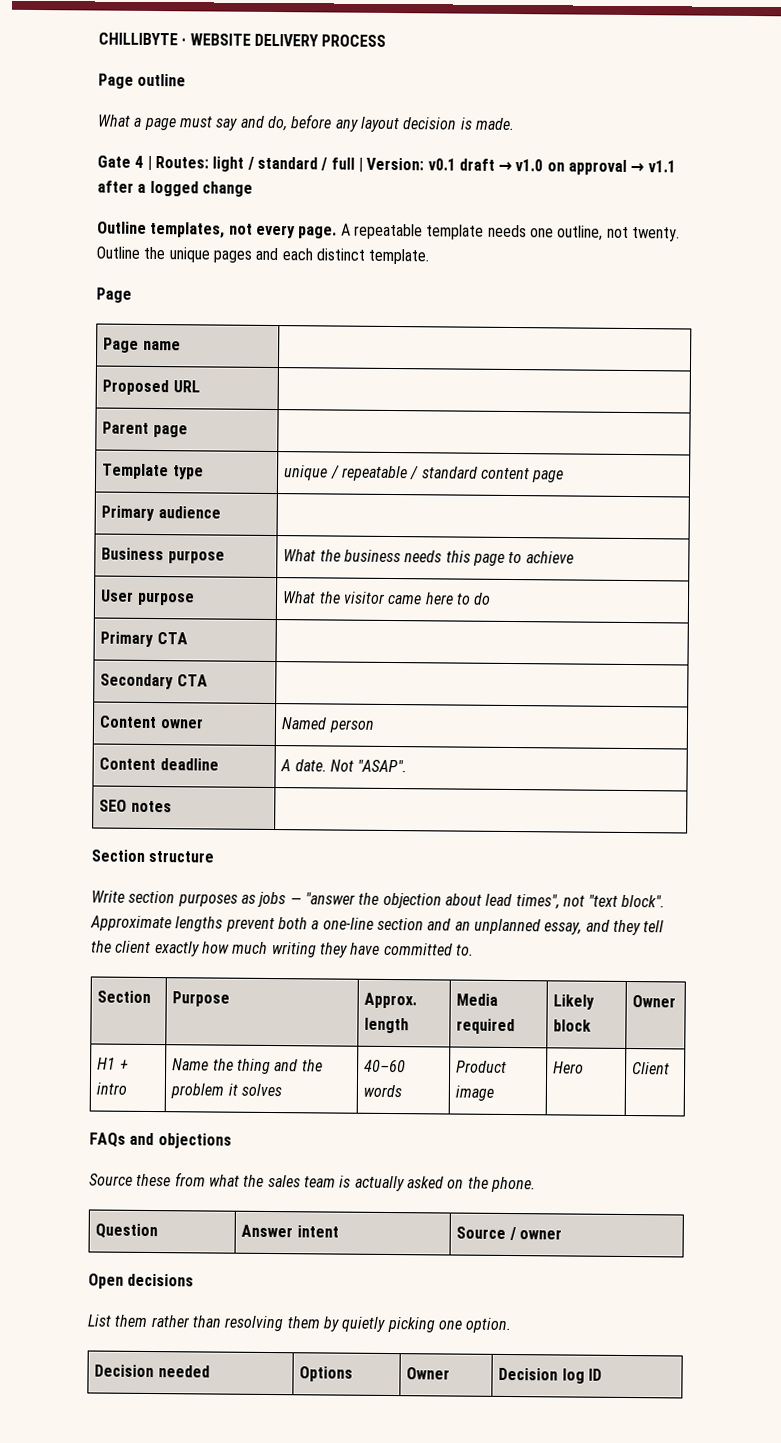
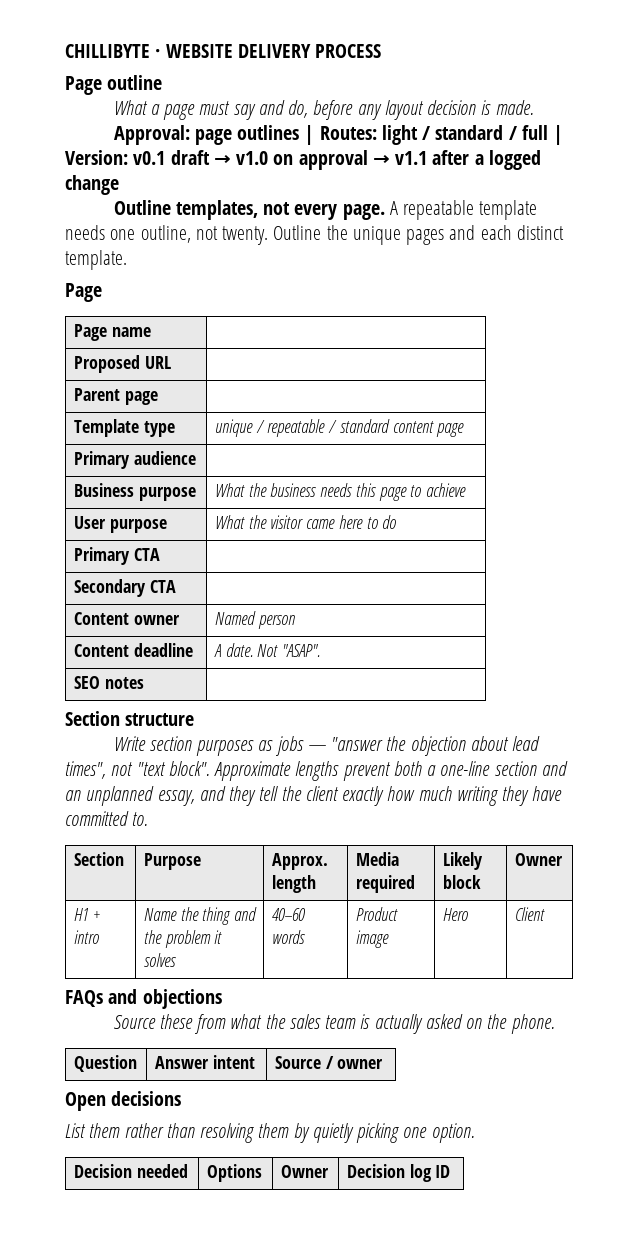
- Gate 4 | Routes: light / standard / full | Version: v0.1 draft → v1.0 on approval → v1.1 after a logged change
+ Approval: page outlines | Routes: light / standard / full | Version: v0.1 draft → v1.0 on approval → v1.1 after a logged change

